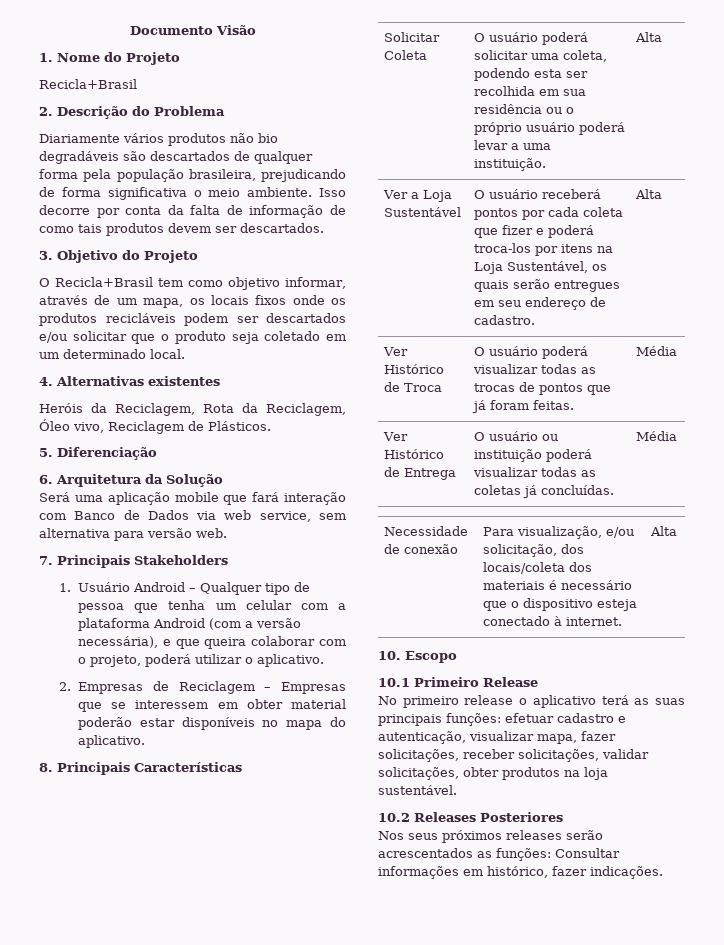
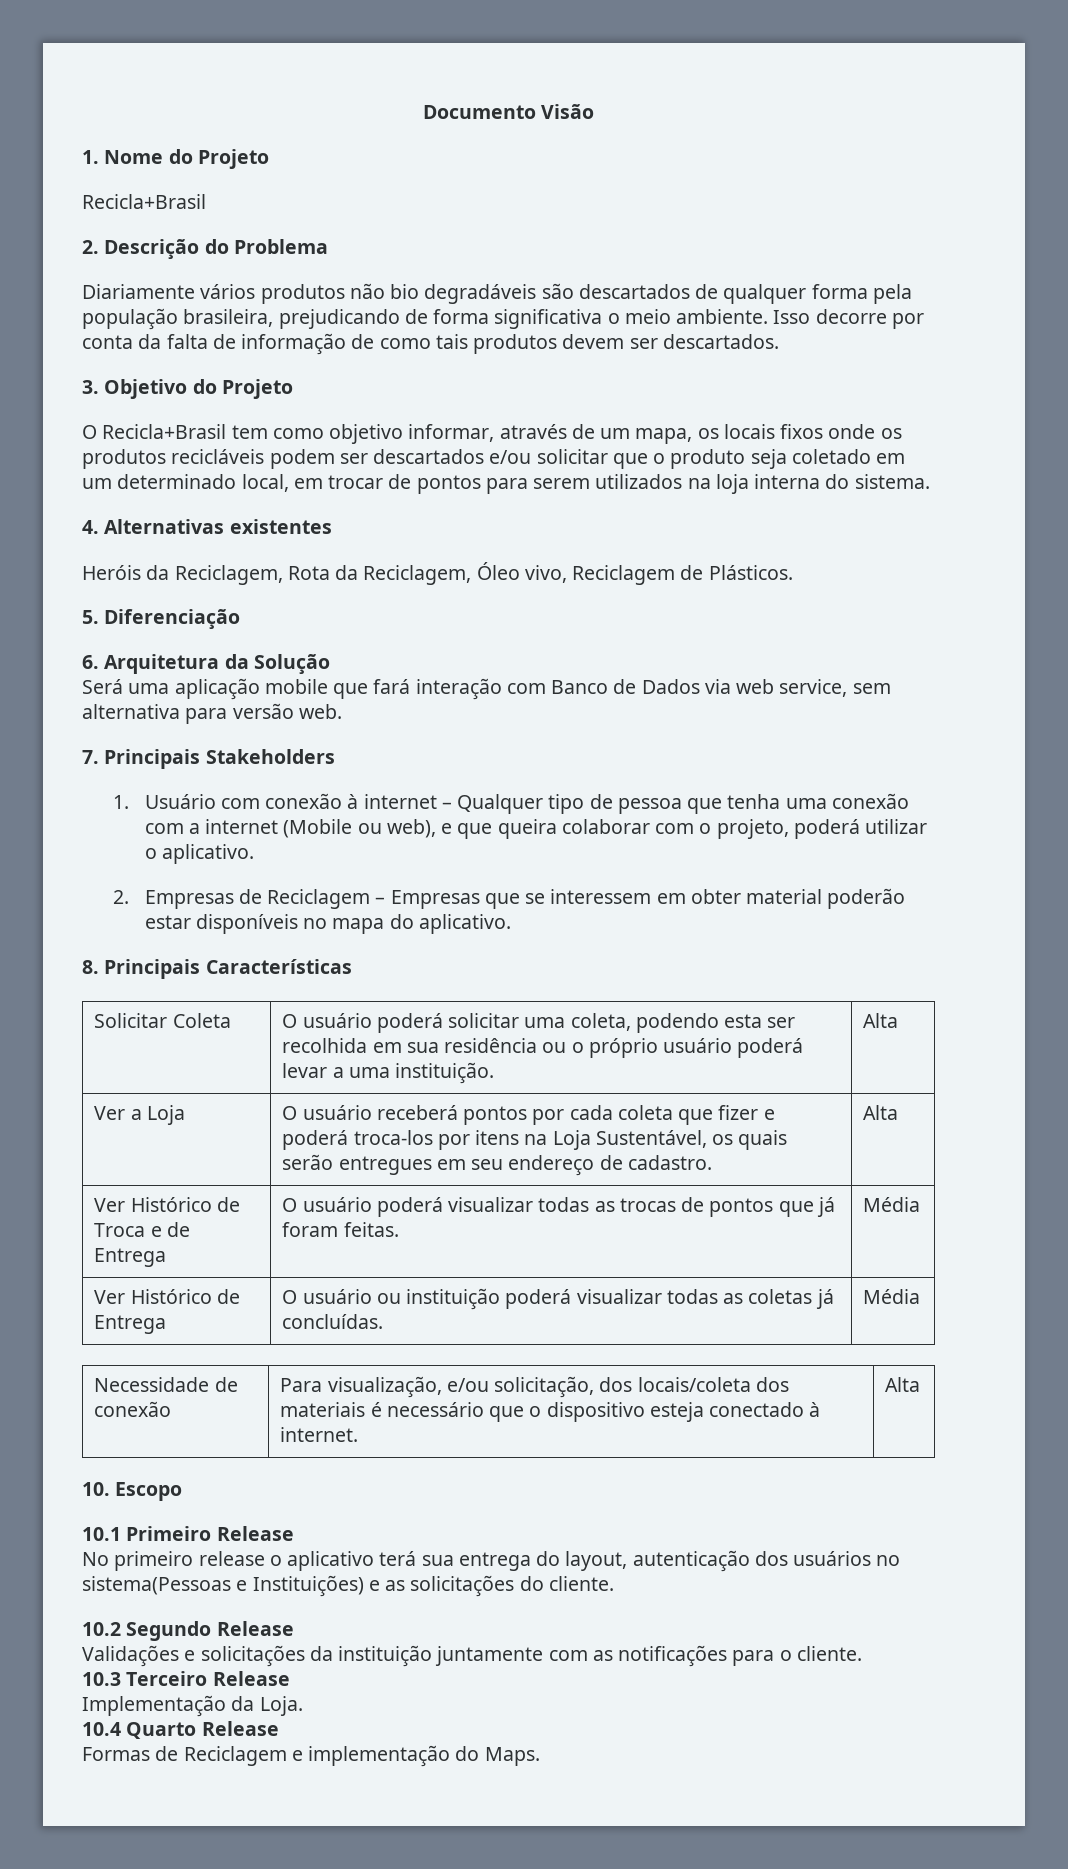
- O Recicla+Brasil tem como objetivo informar, através de um mapa, os locais fixos onde os produtos recicláveis podem ser descartados e/ou solicitar que o produto seja coletado em um determinado local.
+ O Recicla+Brasil tem como objetivo informar, através de um mapa, os locais fixos onde os produtos recicláveis podem ser descartados e/ou solicitar que o produto seja coletado em um determinado local, em trocar de pontos para serem utilizados na loja interna do sistema.
- 1. Usuário Android – Qualquer tipo de pessoa que tenha um celular com a plataforma Android (com a versão necessária), e que queira colaborar com o projeto, poderá utilizar o aplicativo.
+ 1. Usuário com conexão à internet – Qualquer tipo de pessoa que tenha uma conexão com a internet (Mobile ou web), e que queira colaborar com o projeto, poderá utilizar o aplicativo.
- Ver a Loja Sustentável | O usuário receberá pontos por cada coleta que fizer e poderá troca-los por itens na Loja Sustentável, os quais serão entregues em seu endereço de cadastro. | Alta
+ Ver a Loja | O usuário receberá pontos por cada coleta que fizer e poderá troca-los por itens na Loja Sustentável, os quais serão entregues em seu endereço de cadastro. | Alta
- Ver Histórico de Troca | O usuário poderá visualizar todas as trocas de pontos que já foram feitas. | Média
+ Ver Histórico de Troca e de Entrega | O usuário poderá visualizar todas as trocas de pontos que já foram feitas. | Média
- No primeiro release o aplicativo terá as suas principais funções: efetuar cadastro e autenticação, visualizar mapa, fazer solicitações, receber solicitações, validar solicitações, obter produtos na loja sustentável.
- 10.2 Releases Posteriores
- Nos seus próximos releases serão acrescentados as funções: Consultar informações em histórico, fazer indicações.
+ No primeiro release o aplicativo terá sua entrega do layout, autenticação dos usuários no sistema(Pessoas e Instituições) e as solicitações do cliente.
+ 10.2 Segundo Release
+ Validações e solicitações da instituição juntamente com as notificações para o cliente.
+ 10.3 Terceiro Release
+ Implementação da Loja.
+ 10.4 Quarto Release
+ Formas de Reciclagem e implementação do Maps.

